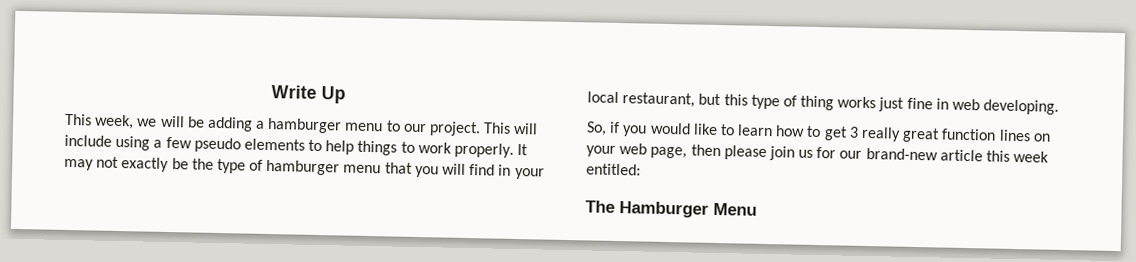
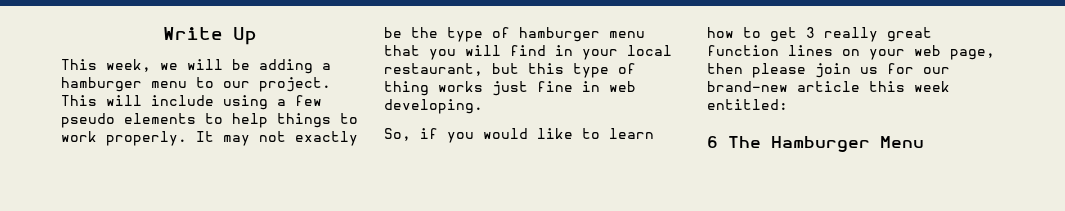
- The Hamburger Menu
+ 6 The Hamburger Menu

